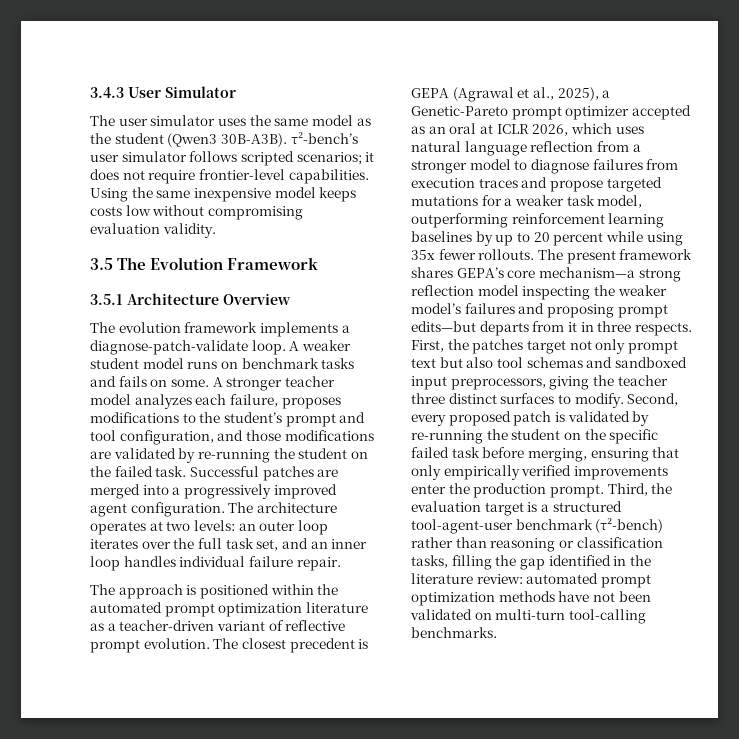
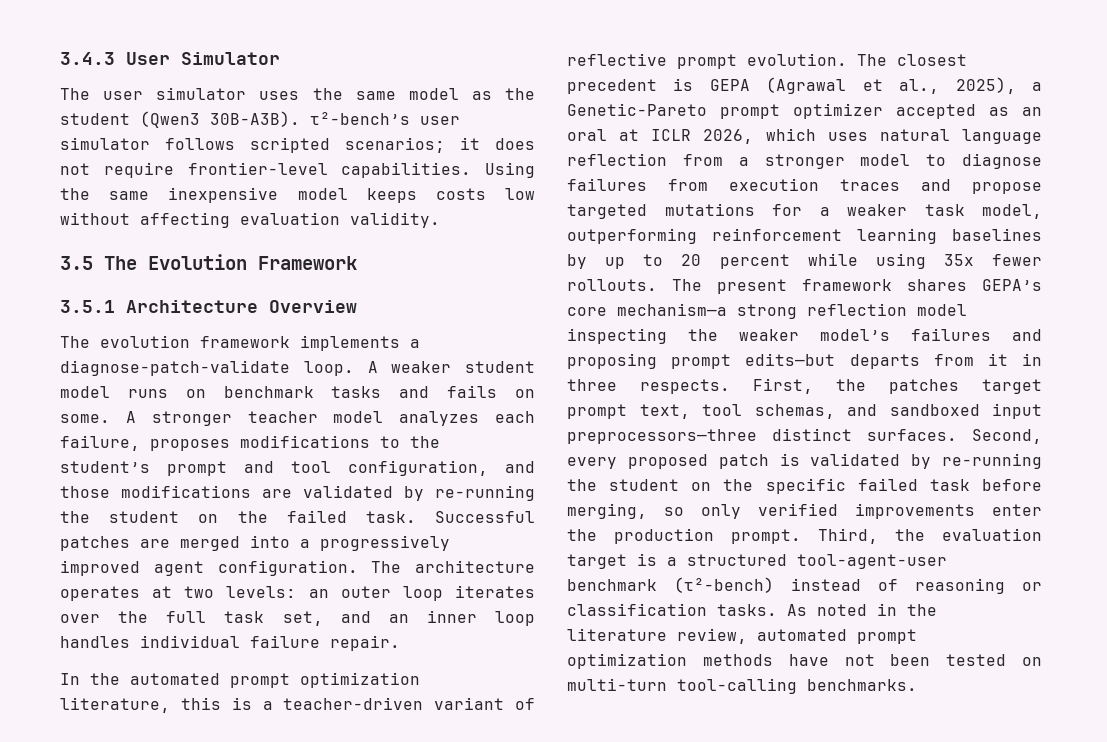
- Using the same inexpensive model keeps costs low without compromising evaluation validity.
+ Using the same inexpensive model keeps costs low without affecting evaluation validity.
- The approach is positioned within the automated prompt optimization literature as a teacher-driven variant of reflective prompt evolution.
+ In the automated prompt optimization literature, this is a teacher-driven variant of reflective prompt evolution.
- First, the patches target not only prompt text but also tool schemas and sandboxed input preprocessors, giving the teacher three distinct surfaces to modify.
+ First, the patches target prompt text, tool schemas, and sandboxed input preprocessors—three distinct surfaces.
- Second, every proposed patch is validated by re-running the student on the specific failed task before merging, ensuring that only empirically verified improvements enter the production prompt.
+ Second, every proposed patch is validated by re-running the student on the specific failed task before merging, so only verified improvements enter the production prompt.
- Third, the evaluation target is a structured tool-agent-user benchmark (τ²-bench) rather than reasoning or classification tasks, filling the gap identified in the literature review: automated prompt optimization methods have not been validated on multi-turn tool-calling benchmarks.
+ Third, the evaluation target is a structured tool-agent-user benchmark (τ²-bench) instead of reasoning or classification tasks. As noted in the literature review, automated prompt optimization methods have not been tested on multi-turn tool-calling benchmarks.

